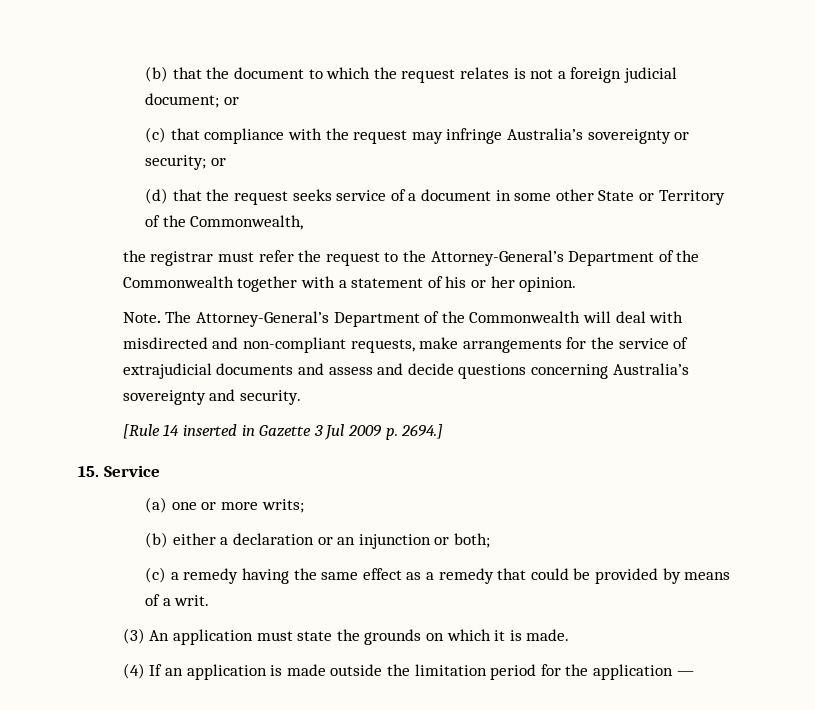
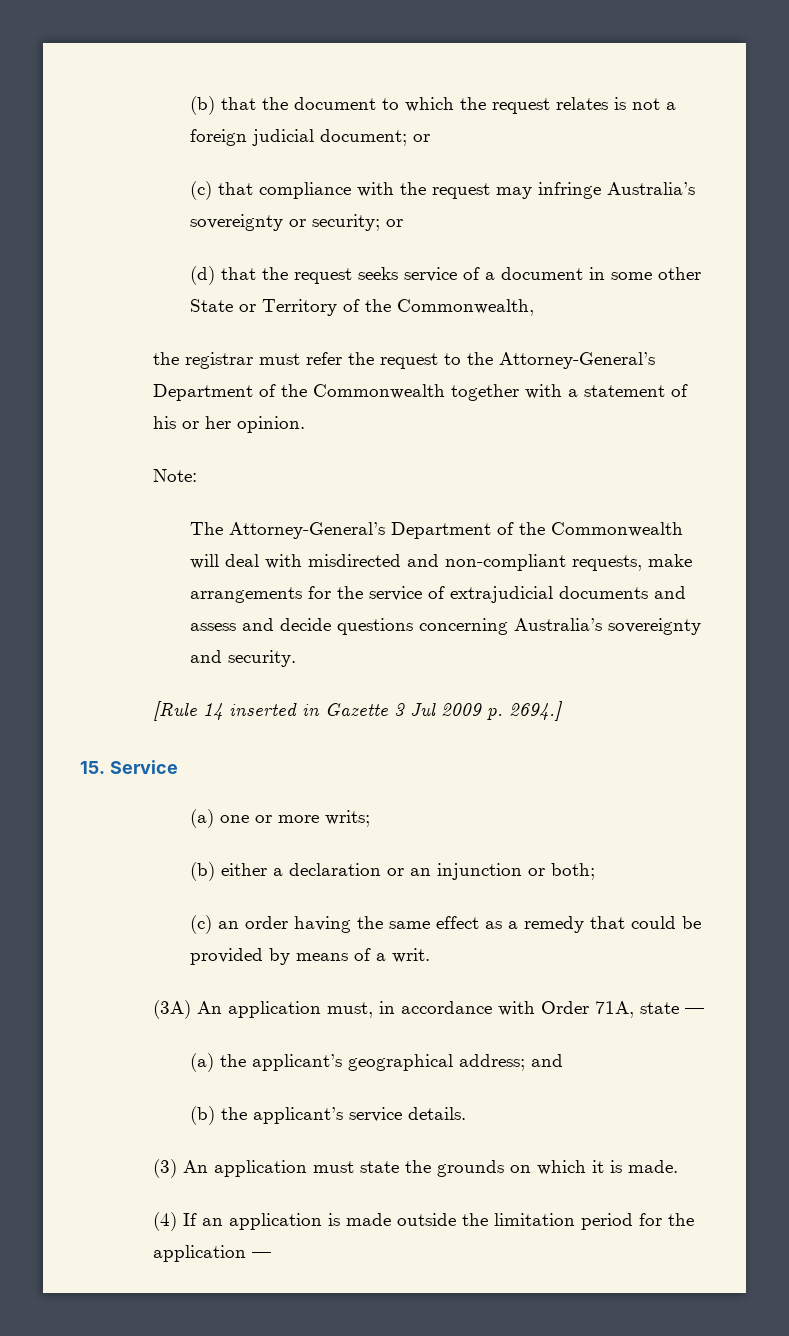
- Note. The Attorney-General’s Department of the Commonwealth will deal with misdirected and non-compliant requests, make arrangements for the service of extrajudicial documents and assess and decide questions concerning Australia’s sovereignty and security.
+ Note:
+ The Attorney-General’s Department of the Commonwealth will deal with misdirected and non-compliant requests, make arrangements for the service of extrajudicial documents and assess and decide questions concerning Australia’s sovereignty and security.
- (c) a remedy having the same effect as a remedy that could be provided by means of a writ.
+ (c) an order having the same effect as a remedy that could be provided by means of a writ.
+ (3A) An application must, in accordance with Order 71A, state —
+ (a) the applicant’s geographical address; and
+ (b) the applicant’s service details.

